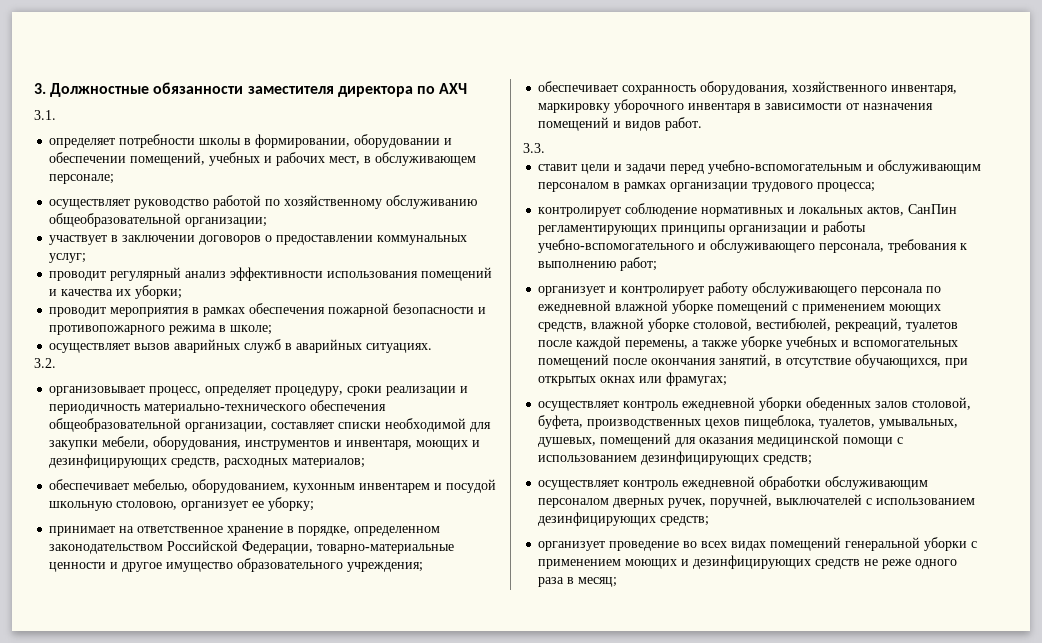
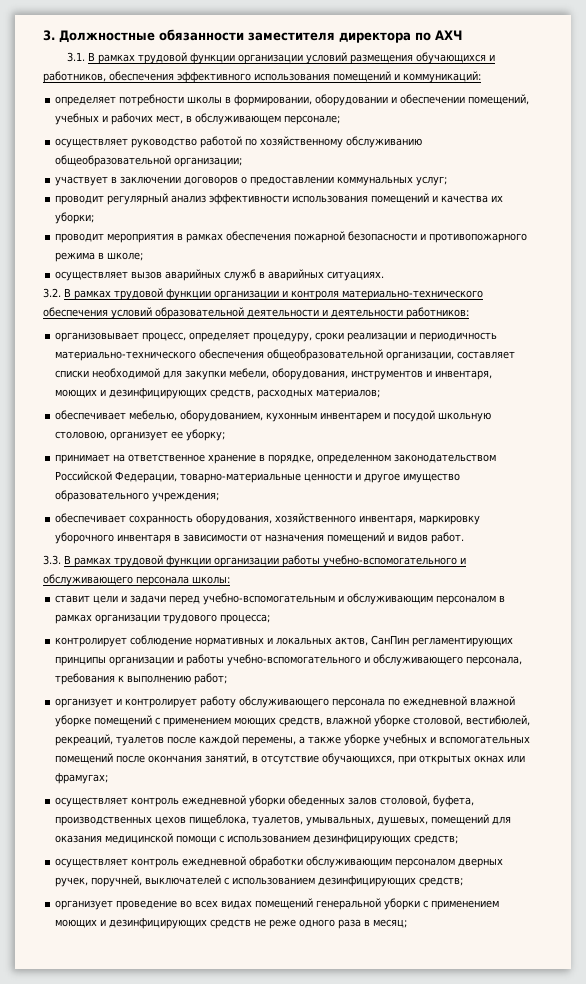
- 3.1.
+ 3.1. В рамках трудовой функции организации условий размещения обучающихся и работников, обеспечения эффективного использования помещений и коммуникаций:
- 3.2.
+ 3.2. В рамках трудовой функции организации и контроля материально-технического обеспечения условий образовательной деятельности и деятельности работников:
- 3.3.
+ 3.3. В рамках трудовой функции организации работы учебно-вспомогательного и обслуживающего персонала школы:

